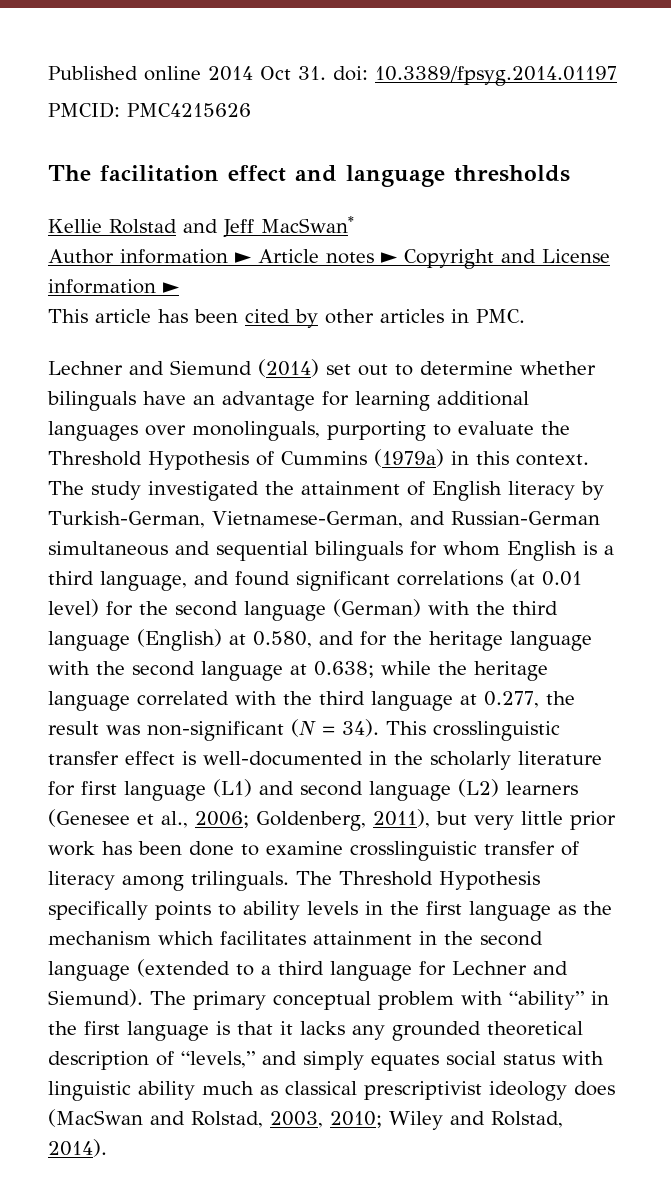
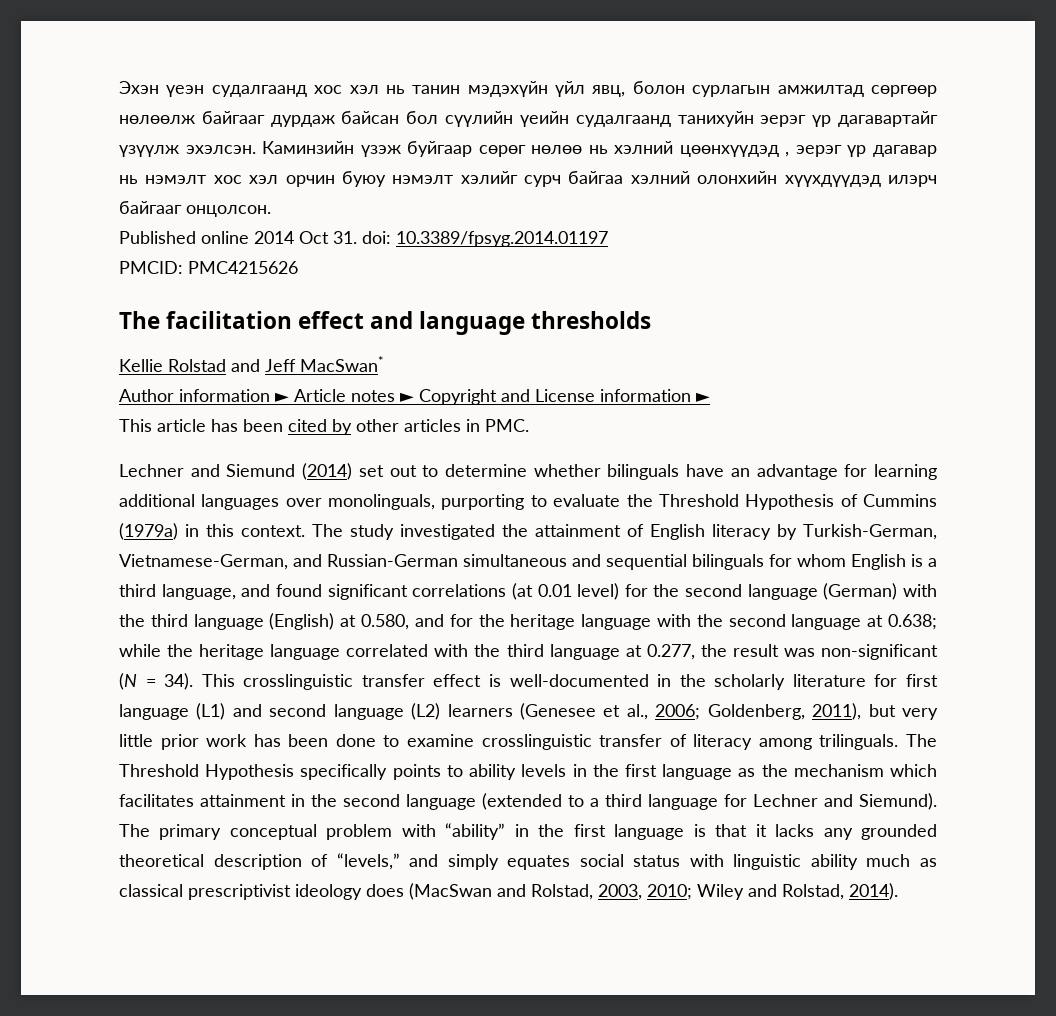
+ Эхэн үеэн судалгаанд хос хэл нь танин мэдэхүйн үйл явц, болон сурлагын амжилтад сөргөөр нөлөөлж байгааг дурдаж байсан бол сүүлийн үеийн судалгаанд танихуйн эерэг үр дагавартайг үзүүлж эхэлсэн. Каминзийн үзэж буйгаар сөрөг нөлөө нь хэлний цөөнхүүдэд , эерэг үр дагавар нь нэмэлт хос хэл орчин буюу нэмэлт хэлийг сурч байгаа хэлний олонхийн хүүхдүүдэд илэрч байгааг онцолсон.

